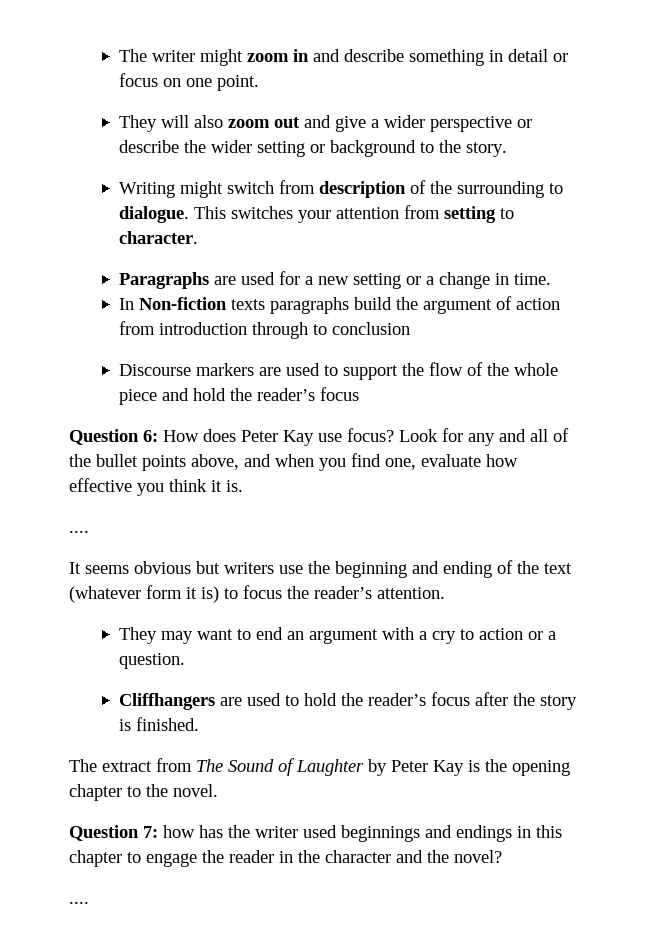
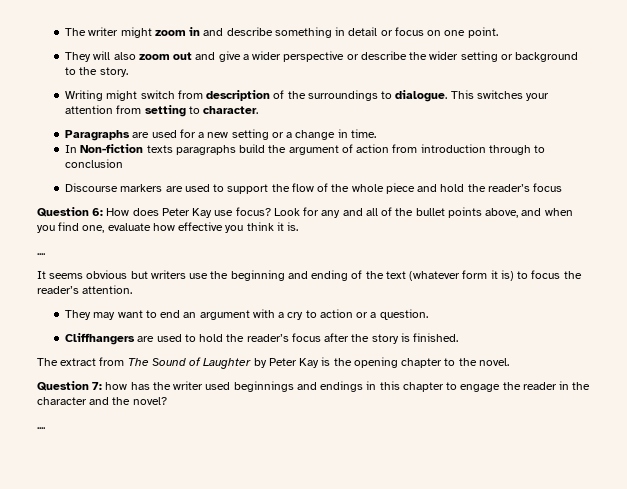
- Writing might switch from description of the surrounding to dialogue.
+ Writing might switch from description of the surroundings to dialogue.

